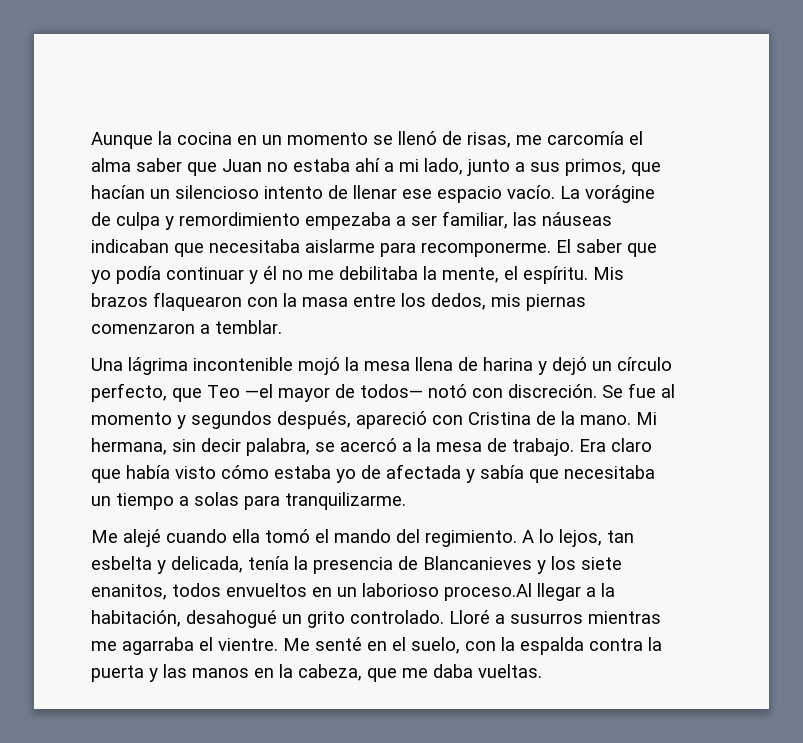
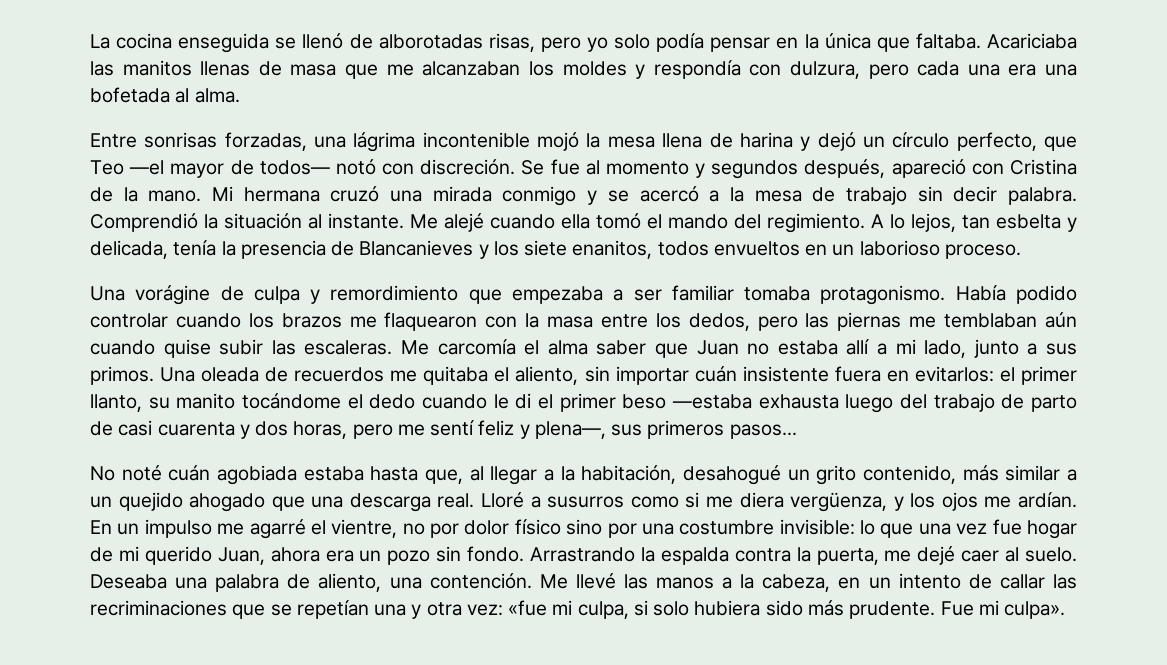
- Aunque la cocina en un momento se llenó de risas, me carcomía el alma saber que Juan no estaba ahí a mi lado, junto a sus primos, que hacían un silencioso intento de llenar ese espacio vacío. La vorágine de culpa y remordimiento empezaba a ser familiar, las náuseas indicaban que necesitaba aislarme para recomponerme. El saber que yo podía continuar y él no me debilitaba la mente, el espíritu. Mis brazos flaquearon con la masa entre los dedos, mis piernas comenzaron a temblar.
- Una lágrima incontenible mojó la mesa llena de harina y dejó un círculo perfecto, que Teo —el mayor de todos— notó con discreción.
+ La cocina enseguida se llenó de alborotadas risas, pero yo solo podía pensar en la única que faltaba. Acariciaba las manitos llenas de masa que me alcanzaban los moldes y respondía con dulzura, pero cada una era una bofetada al alma.
+ Entre sonrisas forzadas, una lágrima incontenible mojó la mesa llena de harina y dejó un círculo perfecto, que Teo —el mayor de todos— notó con discreción.
- Mi hermana, sin decir palabra, se acercó a la mesa de trabajo. Era claro que había visto cómo estaba yo de afectada y sabía que necesitaba un tiempo a solas para tranquilizarme.
- Me alejé cuando ella tomó el mando del regimiento.
+ Mi hermana cruzó una mirada conmigo y se acercó a la mesa de trabajo sin decir palabra. Comprendió la situación al instante. Me alejé cuando ella tomó el mando del regimiento.
- A lo lejos, tan esbelta y delicada, tenía la presencia de Blancanieves y los siete enanitos, todos envueltos en un laborioso proceso.Al llegar a la habitación, desahogué un grito controlado. Lloré a susurros mientras me agarraba el vientre. Me senté en el suelo, con la espalda contra la puerta y las manos en la cabeza, que me daba vueltas.
+ A lo lejos, tan esbelta y delicada, tenía la presencia de Blancanieves y los siete enanitos, todos envueltos en un laborioso proceso.
+ Una vorágine de culpa y remordimiento que empezaba a ser familiar tomaba protagonismo. Había podido controlar cuando los brazos me flaquearon con la masa entre los dedos, pero las piernas me temblaban aún cuando quise subir las escaleras. Me carcomía el alma saber que Juan no estaba allí a mi lado, junto a sus primos. Una oleada de recuerdos me quitaba el aliento, sin importar cuán insistente fuera en evitarlos: el primer llanto, su manito tocándome el dedo cuando le di el primer beso —estaba exhausta luego del trabajo de parto de casi cuarenta y dos horas, pero me sentí feliz y plena—, sus primeros pasos...
+ No noté cuán agobiada estaba hasta que, al llegar a la habitación, desahogué un grito contenido, más similar a un quejido ahogado que una descarga real. Lloré a susurros como si me diera vergüenza, y los ojos me ardían. En un impulso me agarré el vientre, no por dolor físico sino por una costumbre invisible: lo que una vez fue hogar de mi querido Juan, ahora era un pozo sin fondo. Arrastrando la espalda contra la puerta, me dejé caer al suelo. Deseaba una palabra de aliento, una contención. Me llevé las manos a la cabeza, en un intento de callar las recriminaciones que se repetían una y otra vez: «fue mi culpa, si solo hubiera sido más prudente. Fue mi culpa».

